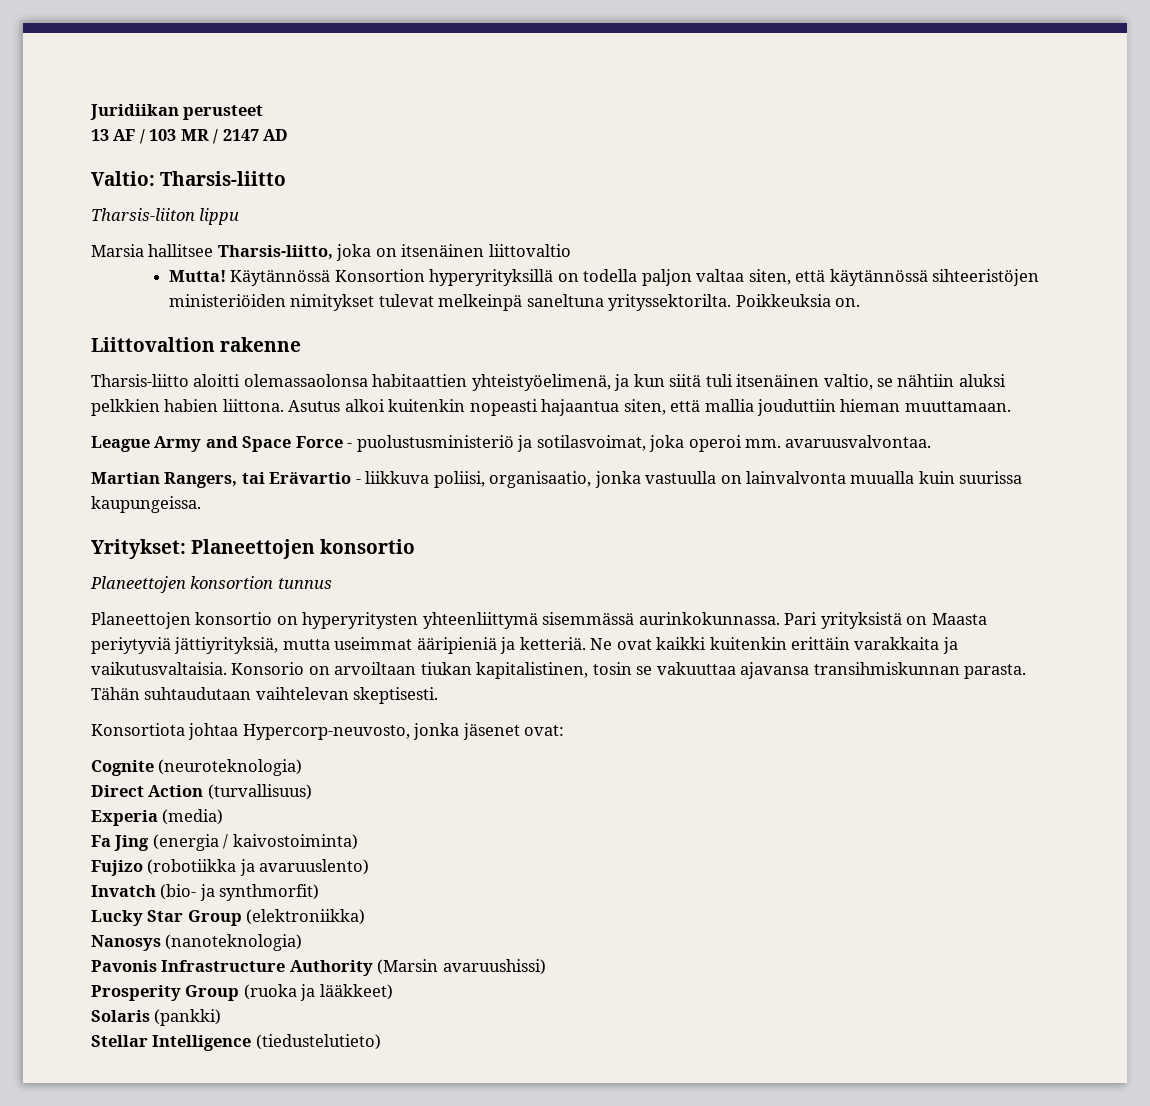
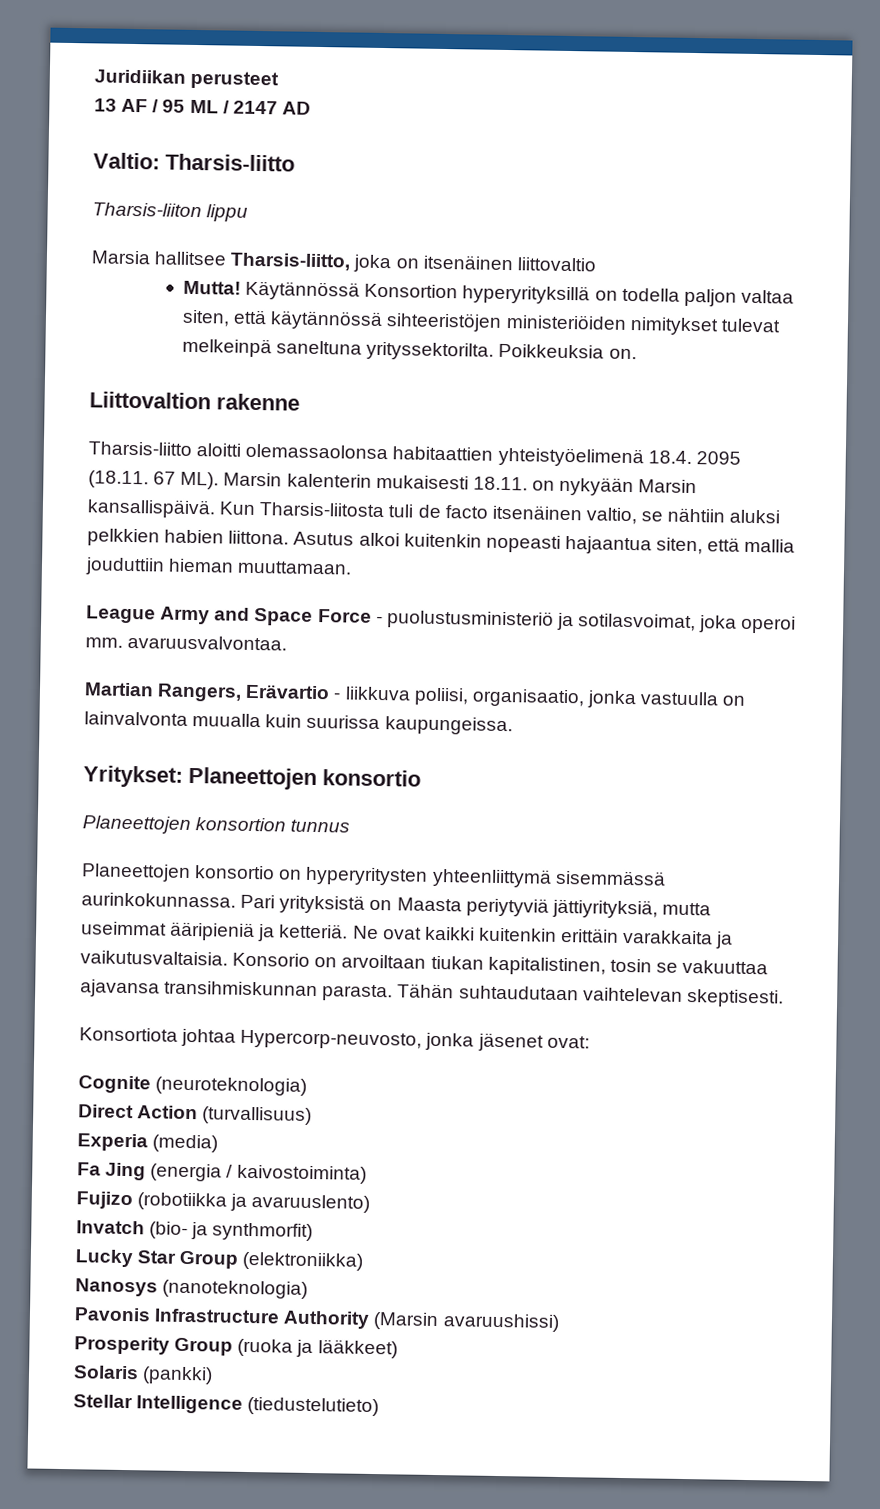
- 13 AF / 103 MR / 2147 AD
+ 13 AF / 95 ML / 2147 AD
- Tharsis-liitto aloitti olemassaolonsa habitaattien yhteistyöelimenä, ja kun siitä tuli itsenäinen valtio, se nähtiin aluksi pelkkien habien liittona.
+ Tharsis-liitto aloitti olemassaolonsa habitaattien yhteistyöelimenä 18.4. 2095 (18.11. 67 ML). Marsin kalenterin mukaisesti 18.11. on nykyään Marsin kansallispäivä. Kun Tharsis-liitosta tuli de facto itsenäinen valtio, se nähtiin aluksi pelkkien habien liittona.
- Martian Rangers, tai Erävartio - liikkuva poliisi, organisaatio, jonka vastuulla on lainvalvonta muualla kuin suurissa kaupungeissa.
+ Martian Rangers, Erävartio - liikkuva poliisi, organisaatio, jonka vastuulla on lainvalvonta muualla kuin suurissa kaupungeissa.

